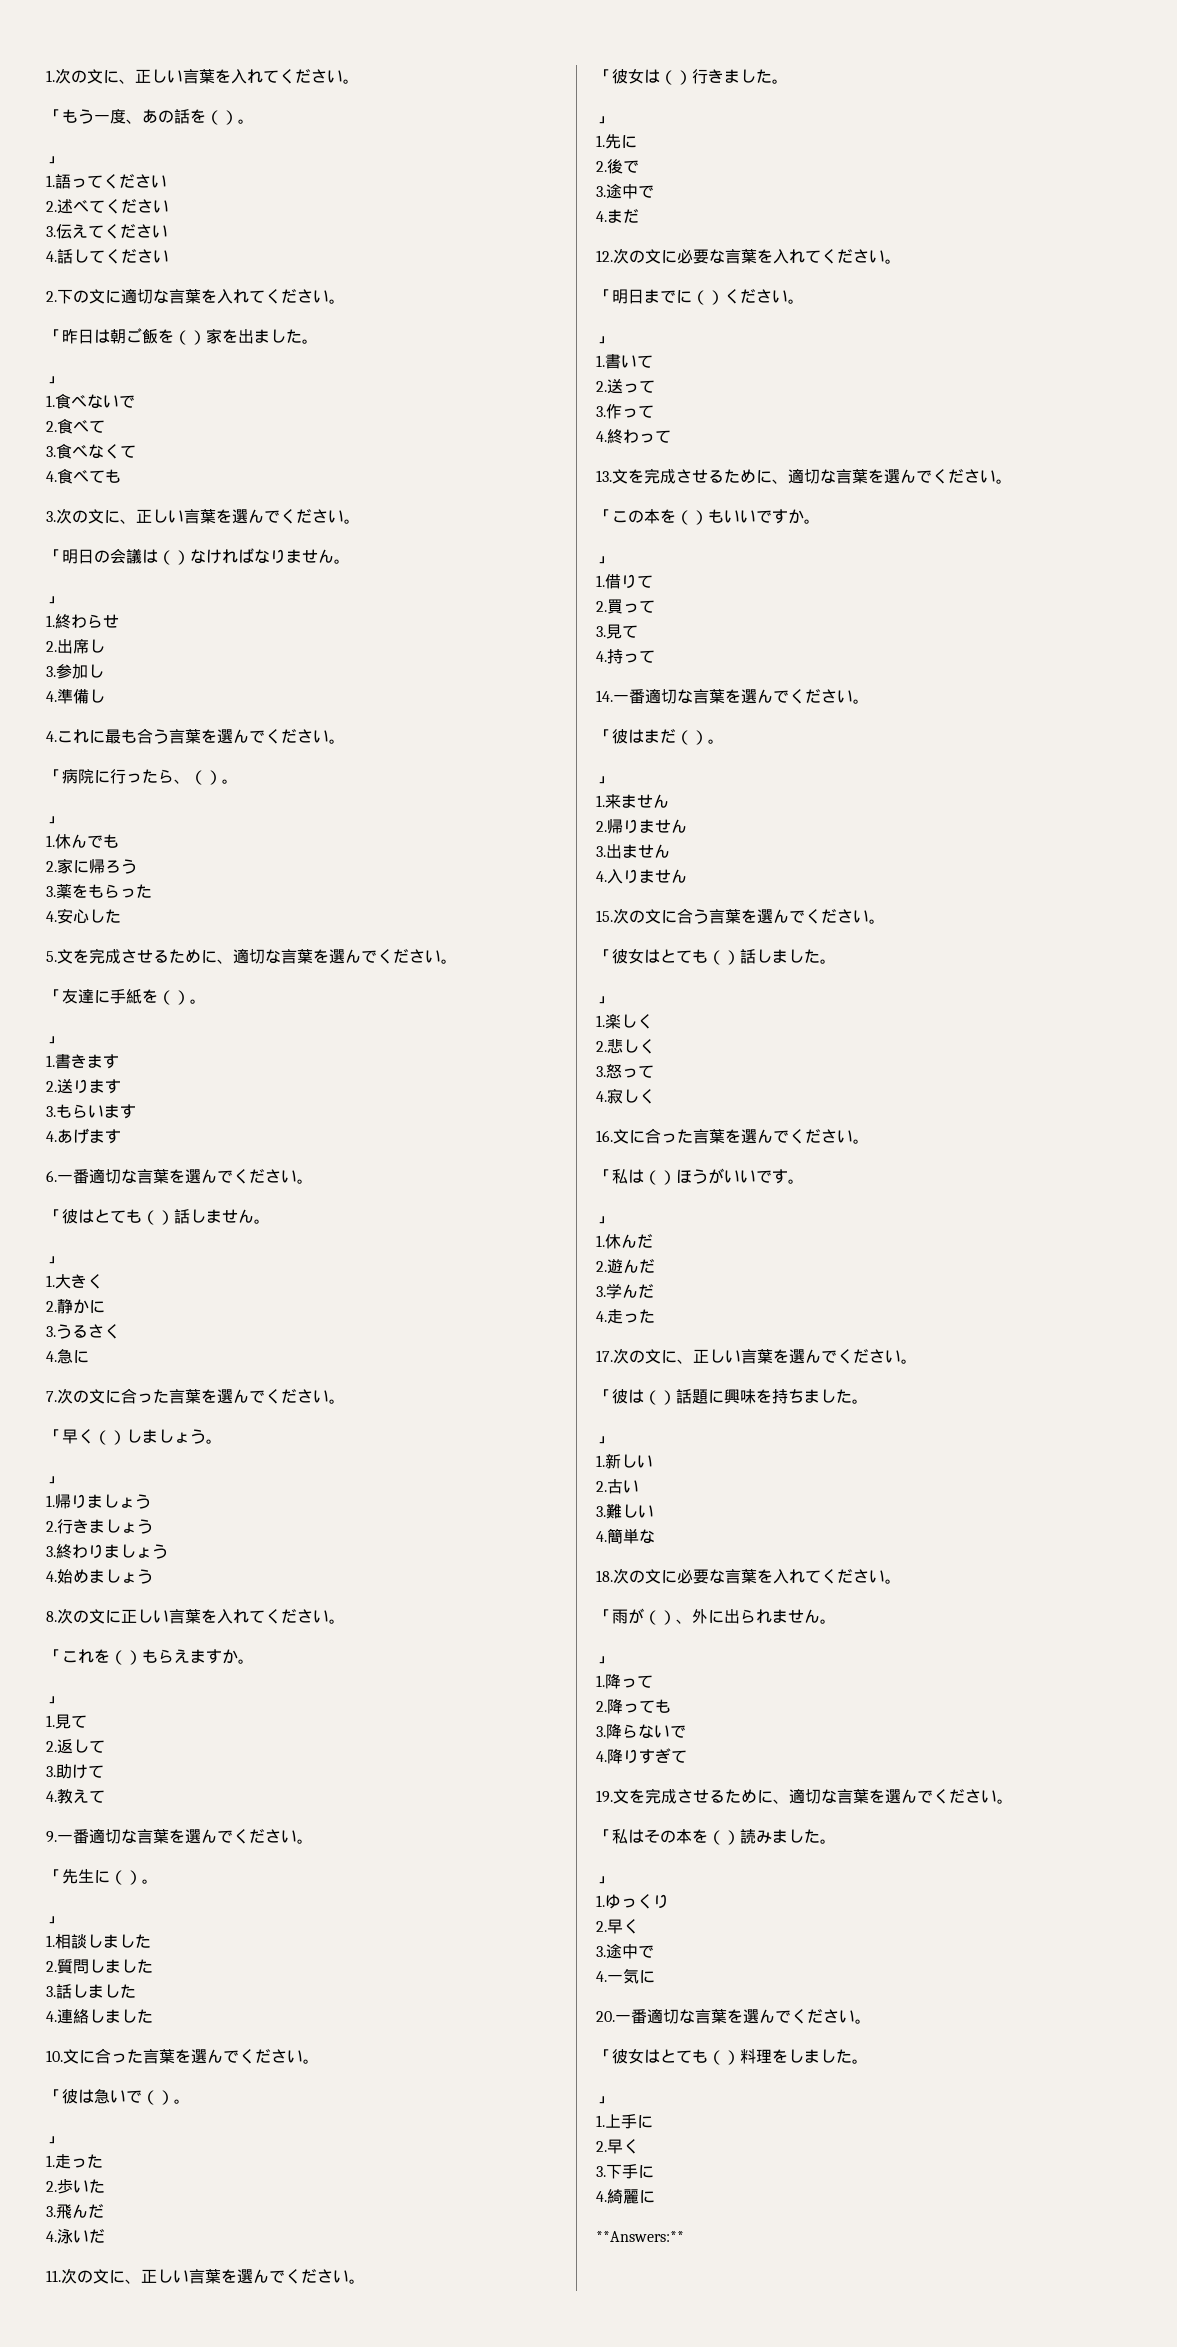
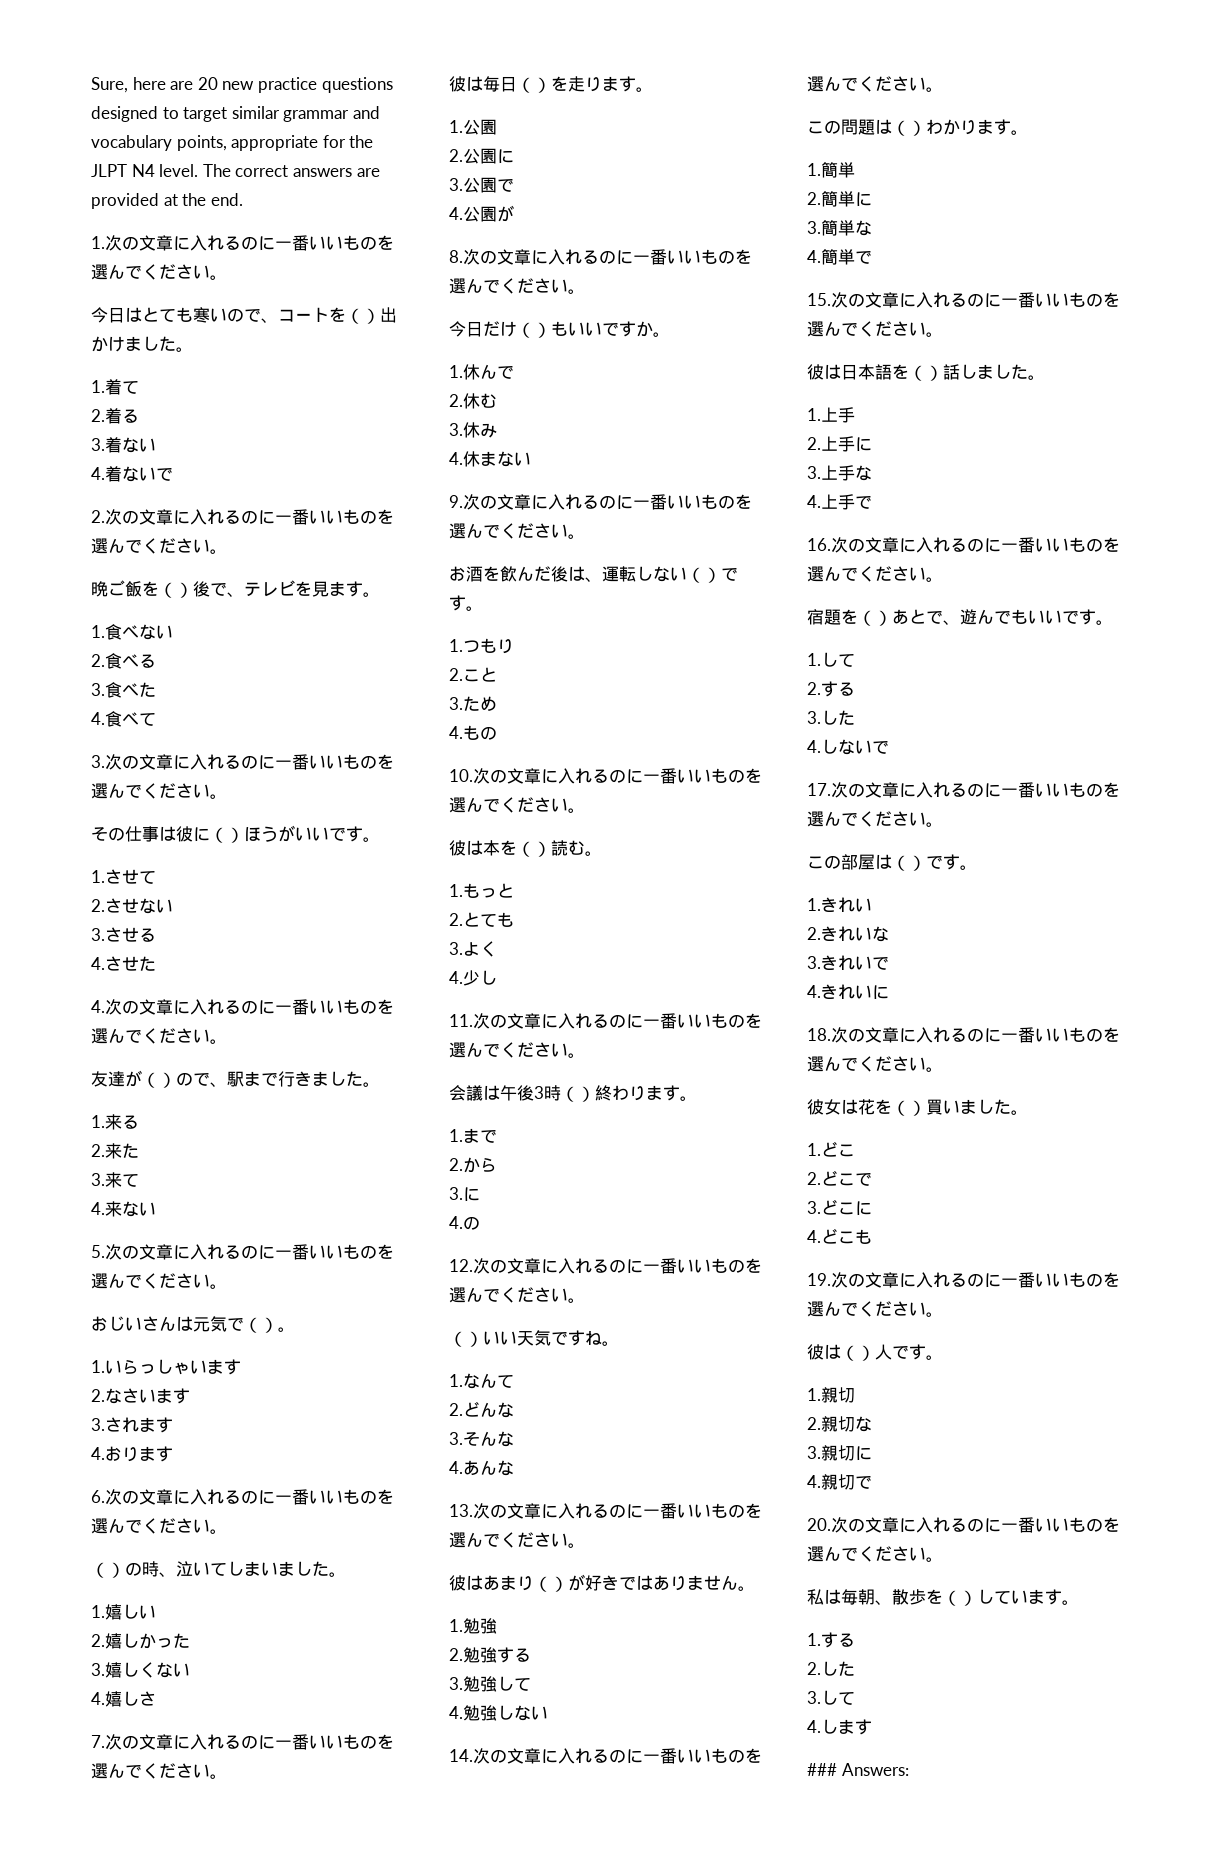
- 1.次の文に、正しい言葉を入れてください。
- 「もう一度、あの話を（）。
- 」
- 1.語ってください
- 2.述べてください
- 3.伝えてください
- 4.話してください
- 2.下の文に適切な言葉を入れてください。
- 「昨日は朝ご飯を（）家を出ました。
- 」
- 1.食べないで
- 2.食べて
- 3.食べなくて
- 4.食べても
- 3.次の文に、正しい言葉を選んでください。
- 「明日の会議は（）なければなりません。
- 」
- 1.終わらせ
- 2.出席し
- 3.参加し
- 4.準備し
- 4.これに最も合う言葉を選んでください。
- 「病院に行ったら、（）。
- 」
- 1.休んでも
- 2.家に帰ろう
- 3.薬をもらった
- 4.安心した
- 5.文を完成させるために、適切な言葉を選んでください。
- 「友達に手紙を（）。
- 」
- 1.書きます
- 2.送ります
- 3.もらいます
- 4.あげます
- 6.一番適切な言葉を選んでください。
- 「彼はとても（）話しません。
- 」
- 1.大きく
- 2.静かに
- 3.うるさく
- 4.急に
- 7.次の文に合った言葉を選んでください。
- 「早く（）しましょう。
- 」
- 1.帰りましょう
- 2.行きましょう
- 3.終わりましょう
- 4.始めましょう
- 8.次の文に正しい言葉を入れてください。
- 「これを（）もらえますか。
- 」
- 1.見て
- 2.返して
- 3.助けて
- 4.教えて
- 9.一番適切な言葉を選んでください。
- 「先生に（）。
- 」
- 1.相談しました
- 2.質問しました
- 3.話しました
- 4.連絡しました
- 10.文に合った言葉を選んでください。
- 「彼は急いで（）。
- 」
- 1.走った
- 2.歩いた
- 3.飛んだ
- 4.泳いだ
- 11.次の文に、正しい言葉を選んでください。
- 「彼女は（）行きました。
- 」
- 1.先に
- 2.後で
- 3.途中で
- 4.まだ
- 12.次の文に必要な言葉を入れてください。
- 「明日までに（）ください。
- 」
- 1.書いて
- 2.送って
- 3.作って
- 4.終わって
- 13.文を完成させるために、適切な言葉を選んでください。
- 「この本を（）もいいですか。
- 」
- 1.借りて
- 2.買って
- 3.見て
- 4.持って
- 14.一番適切な言葉を選んでください。
- 「彼はまだ（）。
- 」
- 1.来ません
- 2.帰りません
- 3.出ません
- 4.入りません
- 15.次の文に合う言葉を選んでください。
- 「彼女はとても（）話しました。
- 」
- 1.楽しく
- 2.悲しく
- 3.怒って
- 4.寂しく
- 16.文に合った言葉を選んでください。
- 「私は（）ほうがいいです。
- 」
- 1.休んだ
- 2.遊んだ
- 3.学んだ
- 4.走った
- 17.次の文に、正しい言葉を選んでください。
- 「彼は（）話題に興味を持ちました。
- 」
- 1.新しい
- 2.古い
- 3.難しい
- 4.簡単な
- 18.次の文に必要な言葉を入れてください。
- 「雨が（）、外に出られません。
- 」
- 1.降って
- 2.降っても
- 3.降らないで
- 4.降りすぎて
- 19.文を完成させるために、適切な言葉を選んでください。
- 「私はその本を（）読みました。
- 」
- 1.ゆっくり
- 2.早く
- 3.途中で
- 4.一気に
- 20.一番適切な言葉を選んでください。
- 「彼女はとても（）料理をしました。
- 」
- 1.上手に
- 2.早く
- 3.下手に
- 4.綺麗に
- **Answers:**
+ Sure, here are 20 new practice questions designed to target similar grammar and vocabulary points, appropriate for the JLPT N4 level. The correct answers are provided at the end.
+ 1.次の文章に入れるのに一番いいものを選んでください。
+ 今日はとても寒いので、コートを（）出かけました。
+ 1.着て
+ 2.着る
+ 3.着ない
+ 4.着ないで
+ 2.次の文章に入れるのに一番いいものを選んでください。
+ 晩ご飯を（）後で、テレビを見ます。
+ 1.食べない
+ 2.食べる
+ 3.食べた
+ 4.食べて
+ 3.次の文章に入れるのに一番いいものを選んでください。
+ その仕事は彼に（）ほうがいいです。
+ 1.させて
+ 2.させない
+ 3.させる
+ 4.させた
+ 4.次の文章に入れるのに一番いいものを選んでください。
+ 友達が（）ので、駅まで行きました。
+ 1.来る
+ 2.来た
+ 3.来て
+ 4.来ない
+ 5.次の文章に入れるのに一番いいものを選んでください。
+ おじいさんは元気で（）。
+ 1.いらっしゃいます
+ 2.なさいます
+ 3.されます
+ 4.おります
+ 6.次の文章に入れるのに一番いいものを選んでください。
+ （）の時、泣いてしまいました。
+ 1.嬉しい
+ 2.嬉しかった
+ 3.嬉しくない
+ 4.嬉しさ
+ 7.次の文章に入れるのに一番いいものを選んでください。
+ 彼は毎日（）を走ります。
+ 1.公園
+ 2.公園に
+ 3.公園で
+ 4.公園が
+ 8.次の文章に入れるのに一番いいものを選んでください。
+ 今日だけ（）もいいですか。
+ 1.休んで
+ 2.休む
+ 3.休み
+ 4.休まない
+ 9.次の文章に入れるのに一番いいものを選んでください。
+ お酒を飲んだ後は、運転しない（）です。
+ 1.つもり
+ 2.こと
+ 3.ため
+ 4.もの
+ 10.次の文章に入れるのに一番いいものを選んでください。
+ 彼は本を（）読む。
+ 1.もっと
+ 2.とても
+ 3.よく
+ 4.少し
+ 11.次の文章に入れるのに一番いいものを選んでください。
+ 会議は午後3時（）終わります。
+ 1.まで
+ 2.から
+ 3.に
+ 4.の
+ 12.次の文章に入れるのに一番いいものを選んでください。
+ （）いい天気ですね。
+ 1.なんて
+ 2.どんな
+ 3.そんな
+ 4.あんな
+ 13.次の文章に入れるのに一番いいものを選んでください。
+ 彼はあまり（）が好きではありません。
+ 1.勉強
+ 2.勉強する
+ 3.勉強して
+ 4.勉強しない
+ 14.次の文章に入れるのに一番いいものを選んでください。
+ この問題は（）わかります。
+ 1.簡単
+ 2.簡単に
+ 3.簡単な
+ 4.簡単で
+ 15.次の文章に入れるのに一番いいものを選んでください。
+ 彼は日本語を（）話しました。
+ 1.上手
+ 2.上手に
+ 3.上手な
+ 4.上手で
+ 16.次の文章に入れるのに一番いいものを選んでください。
+ 宿題を（）あとで、遊んでもいいです。
+ 1.して
+ 2.する
+ 3.した
+ 4.しないで
+ 17.次の文章に入れるのに一番いいものを選んでください。
+ この部屋は（）です。
+ 1.きれい
+ 2.きれいな
+ 3.きれいで
+ 4.きれいに
+ 18.次の文章に入れるのに一番いいものを選んでください。
+ 彼女は花を（）買いました。
+ 1.どこ
+ 2.どこで
+ 3.どこに
+ 4.どこも
+ 19.次の文章に入れるのに一番いいものを選んでください。
+ 彼は（）人です。
+ 1.親切
+ 2.親切な
+ 3.親切に
+ 4.親切で
+ 20.次の文章に入れるのに一番いいものを選んでください。
+ 私は毎朝、散歩を（）しています。
+ 1.する
+ 2.した
+ 3.して
+ 4.します
+ ### Answers:

